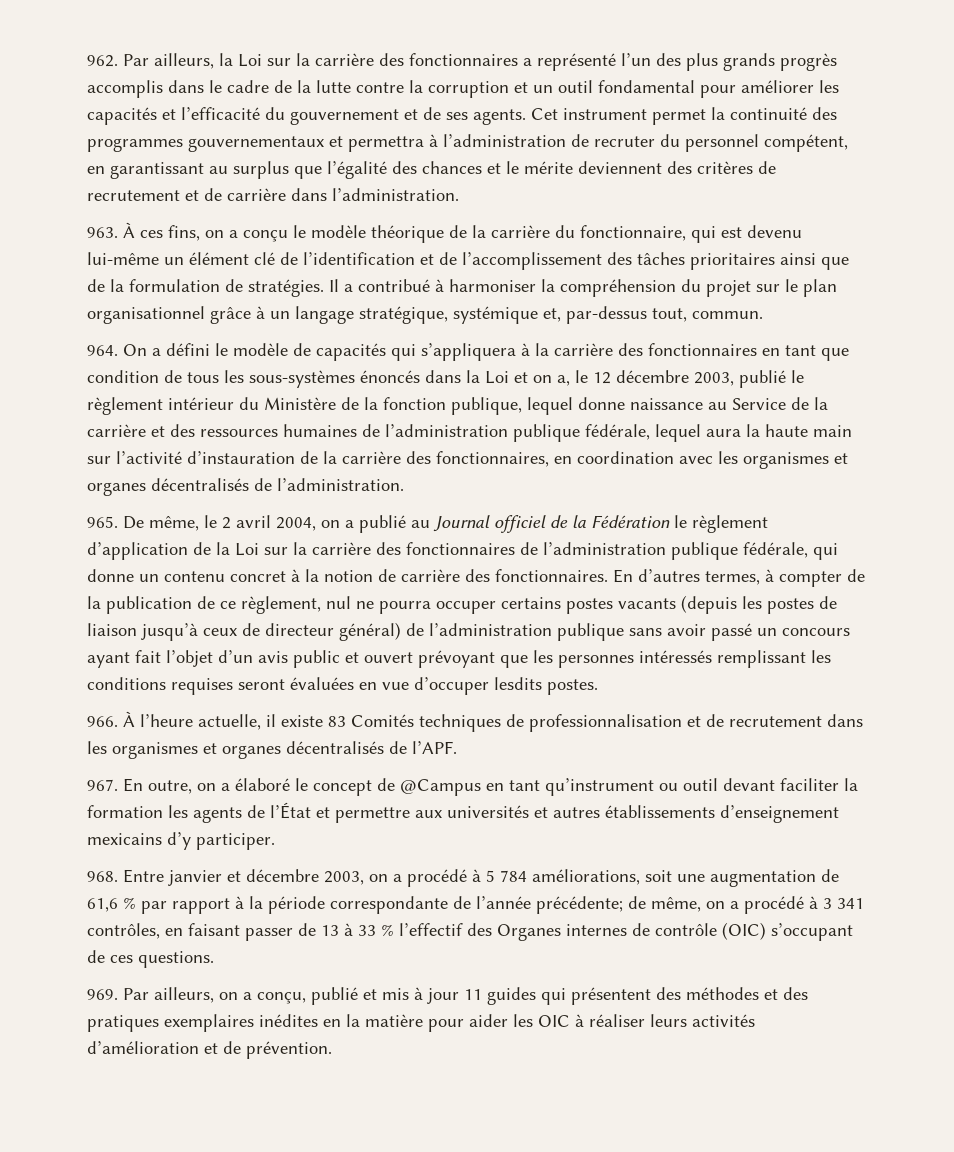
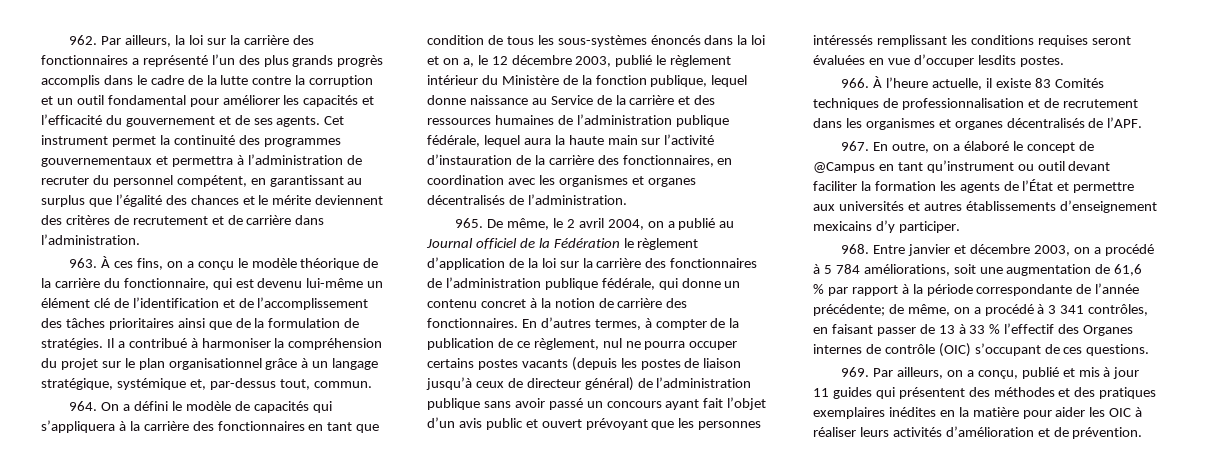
- 962. Par ailleurs, la Loi sur la carrière des fonctionnaires a représenté l’un des plus grands progrès accomplis dans le cadre de la lutte contre la corruption et un outil fondamental pour améliorer les capacités et l’efficacité du gouvernement et de ses agents.
+ 962. Par ailleurs, la loi sur la carrière des fonctionnaires a représenté l’un des plus grands progrès accomplis dans le cadre de la lutte contre la corruption et un outil fondamental pour améliorer les capacités et l’efficacité du gouvernement et de ses agents.
- 964. On a défini le modèle de capacités qui s’appliquera à la carrière des fonctionnaires en tant que condition de tous les sous-systèmes énoncés dans la Loi et on a, le 12 décembre 2003, publié le règlement intérieur du Ministère de la fonction publique, lequel donne naissance au Service de la carrière et des ressources humaines de l’administration publique fédérale, lequel aura la haute main sur l’activité d’instauration de la carrière des fonctionnaires, en coordination avec les organismes et organes décentralisés de l’administration.
+ 964. On a défini le modèle de capacités qui s’appliquera à la carrière des fonctionnaires en tant que condition de tous les sous-systèmes énoncés dans la loi et on a, le 12 décembre 2003, publié le règlement intérieur du Ministère de la fonction publique, lequel donne naissance au Service de la carrière et des ressources humaines de l’administration publique fédérale, lequel aura la haute main sur l’activité d’instauration de la carrière des fonctionnaires, en coordination avec les organismes et organes décentralisés de l’administration.
- 965. De même, le 2 avril 2004, on a publié au Journal officiel de la Fédération le règlement d’application de la Loi sur la carrière des fonctionnaires de l’administration publique fédérale, qui donne un contenu concret à la notion de carrière des fonctionnaires.
+ 965. De même, le 2 avril 2004, on a publié au Journal officiel de la Fédération le règlement d’application de la loi sur la carrière des fonctionnaires de l’administration publique fédérale, qui donne un contenu concret à la notion de carrière des fonctionnaires.

